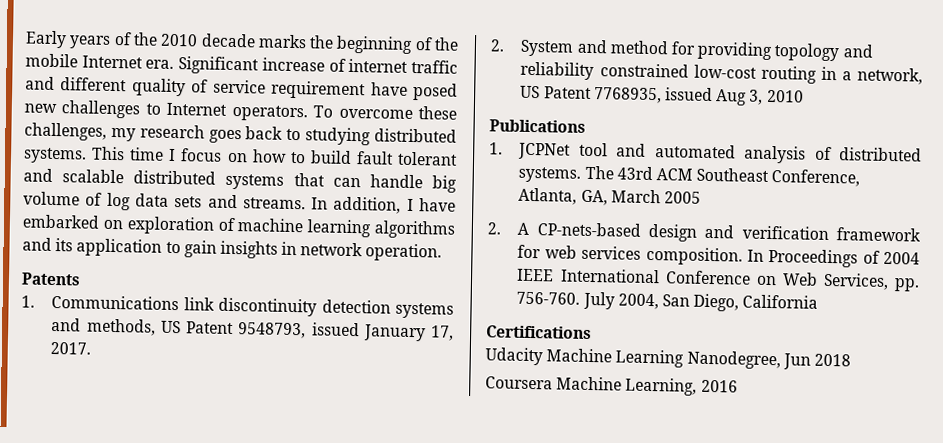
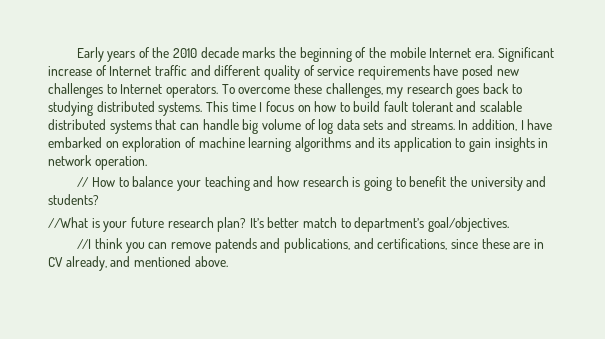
- Significant increase of internet traffic and different quality of service requirement have posed new challenges to Internet operators.
+ Significant increase of Internet traffic and different quality of service requirements have posed new challenges to Internet operators.
- Patents
- 1. Communications link discontinuity detection systems and methods, US Patent 9548793, issued January 17, 2017.
- 2. System and method for providing topology and reliability constrained low-cost routing in a network, US Patent 7768935, issued Aug 3, 2010
- Publications
- 1. JCPNet tool and automated analysis of distributed systems. The 43rd ACM Southeast Conference, Atlanta, GA, March 2005
- 2. A CP-nets-based design and verification framework for web services composition. In Proceedings of 2004 IEEE International Conference on Web Services, pp. 756-760. July 2004, San Diego, California
- Certifications
- Udacity Machine Learning Nanodegree, Jun 2018
- Coursera Machine Learning, 2016
+ // How to balance your teaching and how research is going to benefit the university and students?
+ //What is your future research plan? It’s better match to department’s goal/objectives.
+ //I think you can remove patends and publications, and certifications, since these are in CV already, and mentioned above.

